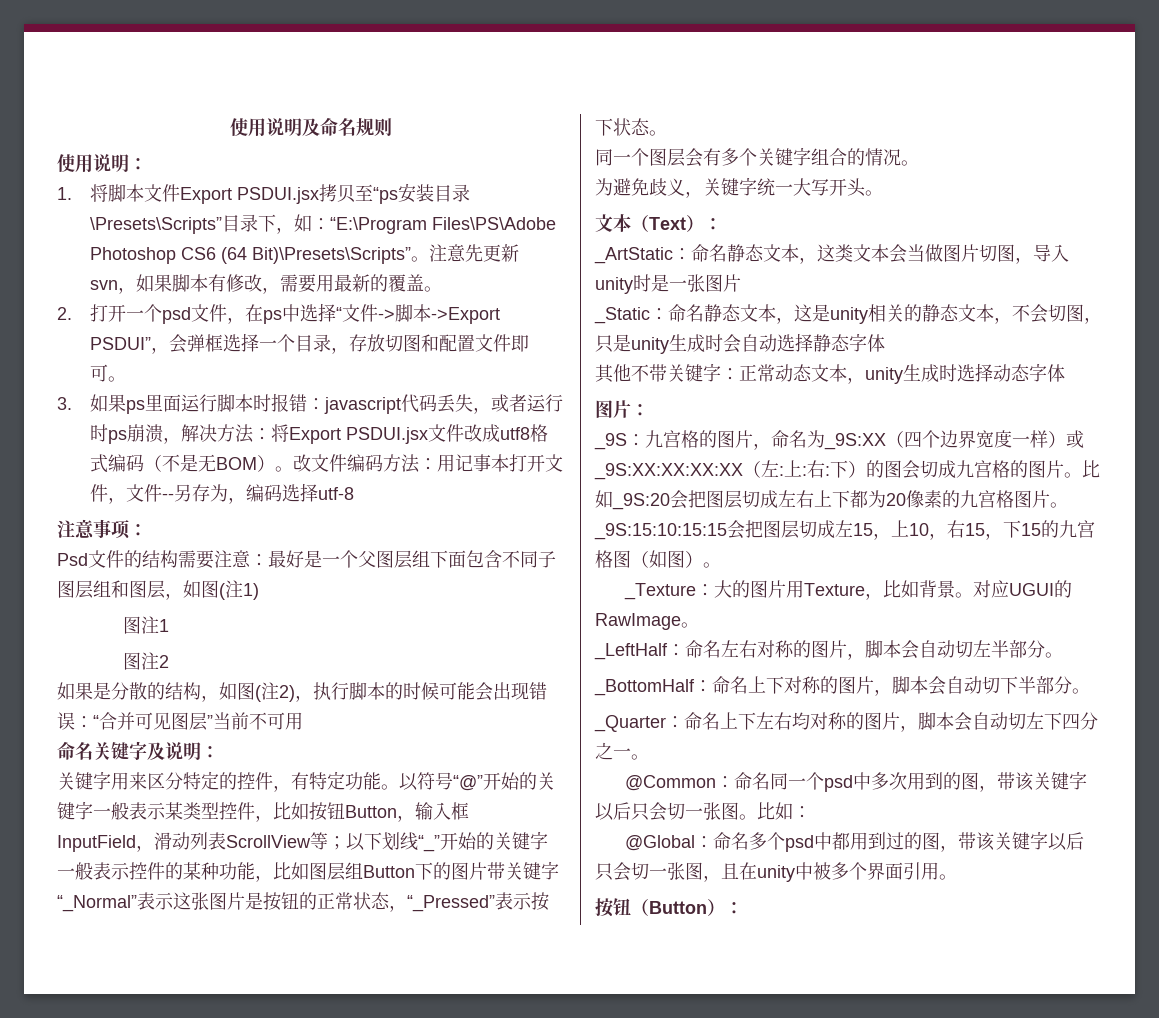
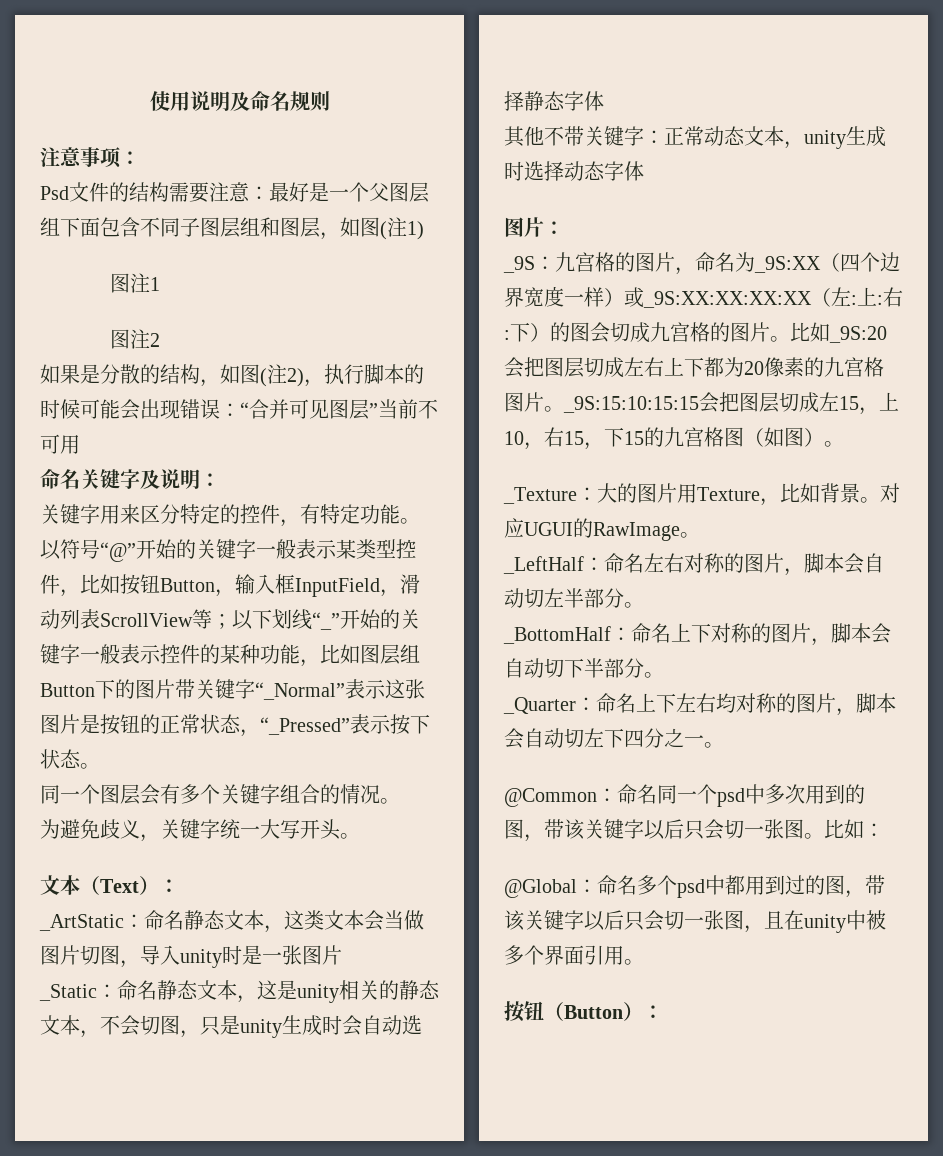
- 使用说明：
- 1.将脚本文件Export PSDUI.jsx拷贝至“ps安装目录\Presets\Scripts”目录下，如：“E:\Program Files\PS\Adobe Photoshop CS6 (64 Bit)\Presets\Scripts”。注意先更新svn，如果脚本有修改，需要用最新的覆盖。
- 2.打开一个psd文件，在ps中选择“文件->脚本->Export PSDUI”，会弹框选择一个目录，存放切图和配置文件即可。
- 3.如果ps里面运行脚本时报错：javascript代码丢失，或者运行时ps崩溃，解决方法：将Export PSDUI.jsx文件改成utf8格式编码（不是无BOM）。改文件编码方法：用记事本打开文件，文件--另存为，编码选择utf-8

